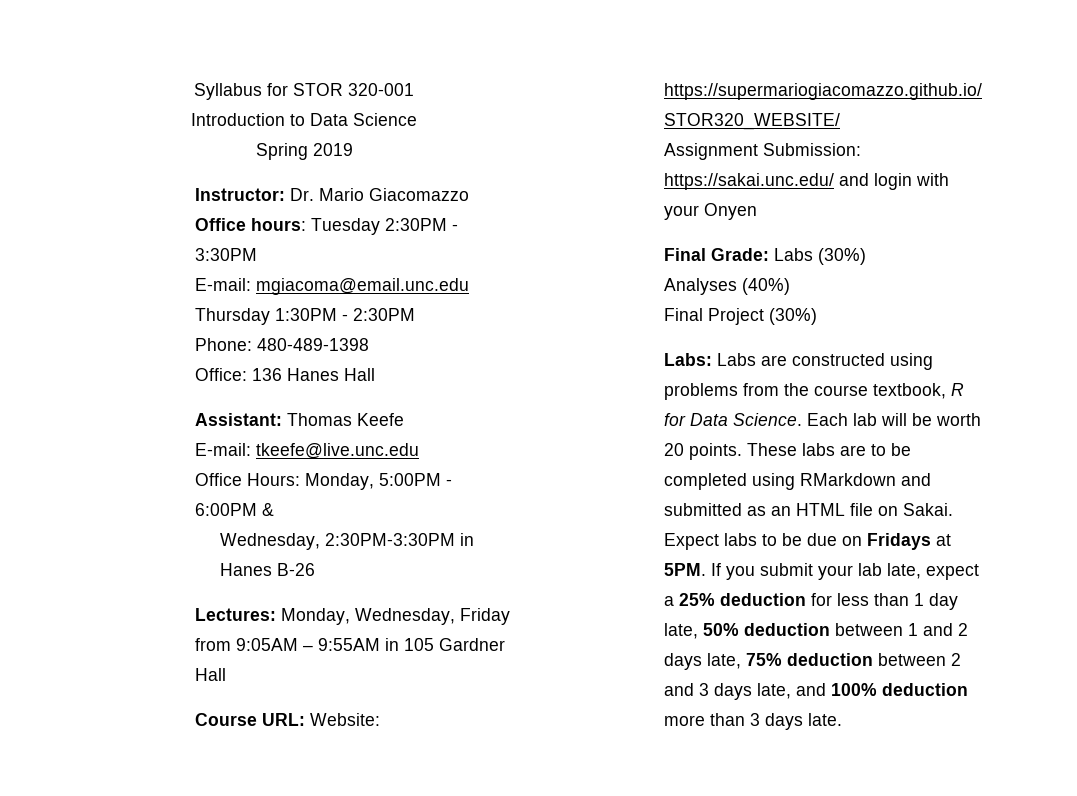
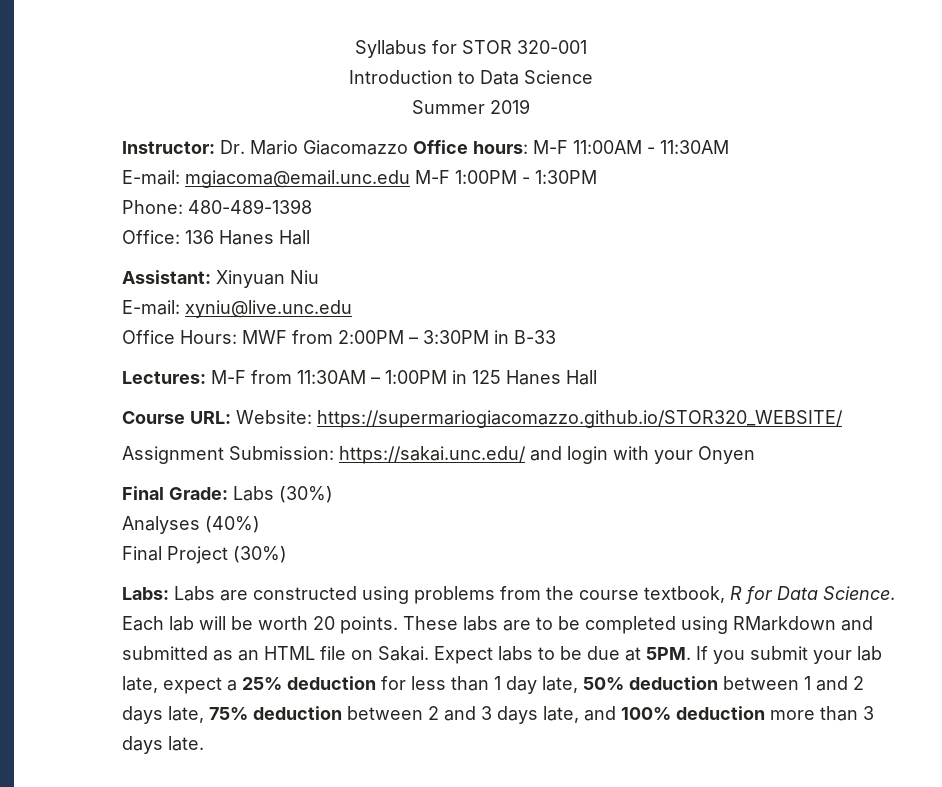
- Spring 2019
+ Summer 2019
- Instructor: Dr. Mario Giacomazzo Office hours: Tuesday 2:30PM - 3:30PM
+ Instructor: Dr. Mario Giacomazzo Office hours: M-F 11:00AM - 11:30AM
- E-mail: mgiacoma@email.unc.edu Thursday 1:30PM - 2:30PM
+ E-mail: mgiacoma@email.unc.edu M-F 1:00PM - 1:30PM
- Assistant: Thomas Keefe
- E-mail: tkeefe@live.unc.edu
+ Assistant: Xinyuan Niu
+ E-mail: xyniu@live.unc.edu
- Office Hours: Monday, 5:00PM - 6:00PM &
- Wednesday, 2:30PM-3:30PM in Hanes B-26
- Lectures: Monday, Wednesday, Friday from 9:05AM – 9:55AM in 105 Gardner Hall
+ Office Hours: MWF from 2:00PM – 3:30PM in B-33
+ Lectures: M-F from 11:30AM – 1:00PM in 125 Hanes Hall
- Expect labs to be due on Fridays at 5PM.
+ Expect labs to be due at 5PM.

